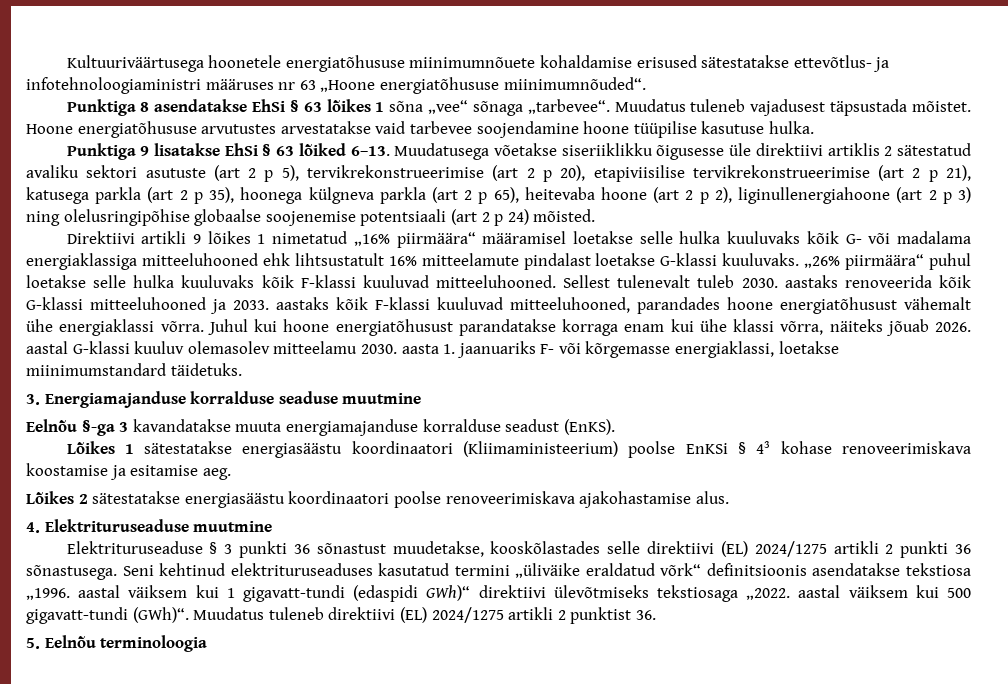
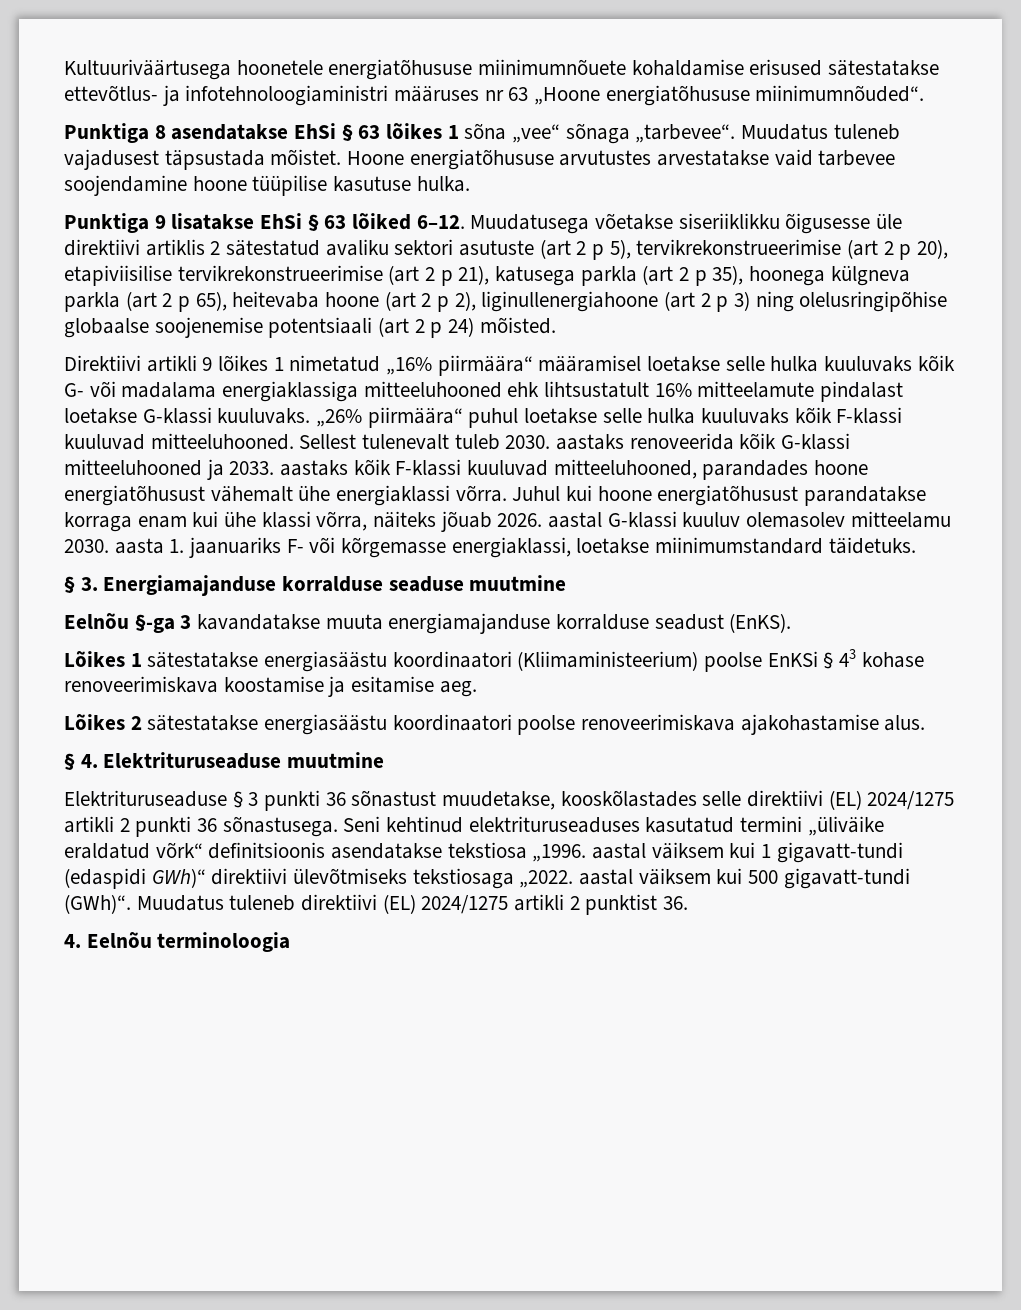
- Punktiga 9 lisatakse EhSi § 63 lõiked 6–13.
+ Punktiga 9 lisatakse EhSi § 63 lõiked 6–12.
- 3. Energiamajanduse korralduse seaduse muutmine
+ § 3. Energiamajanduse korralduse seaduse muutmine
- 4. Elektrituruseaduse muutmine
+ § 4. Elektrituruseaduse muutmine
- 5. Eelnõu terminoloogia
+ 4. Eelnõu terminoloogia

